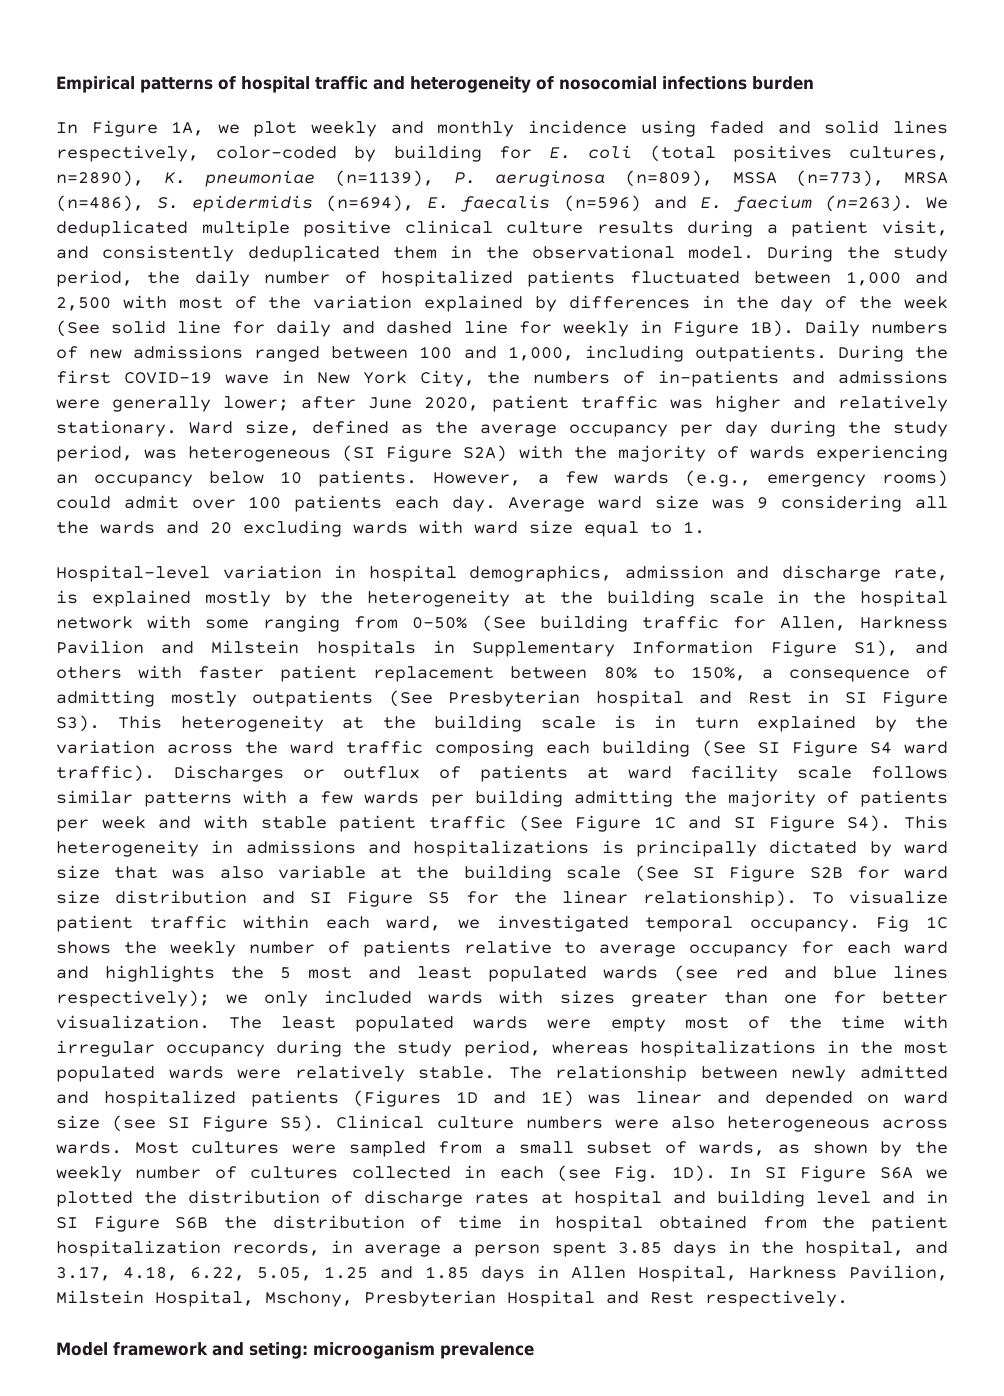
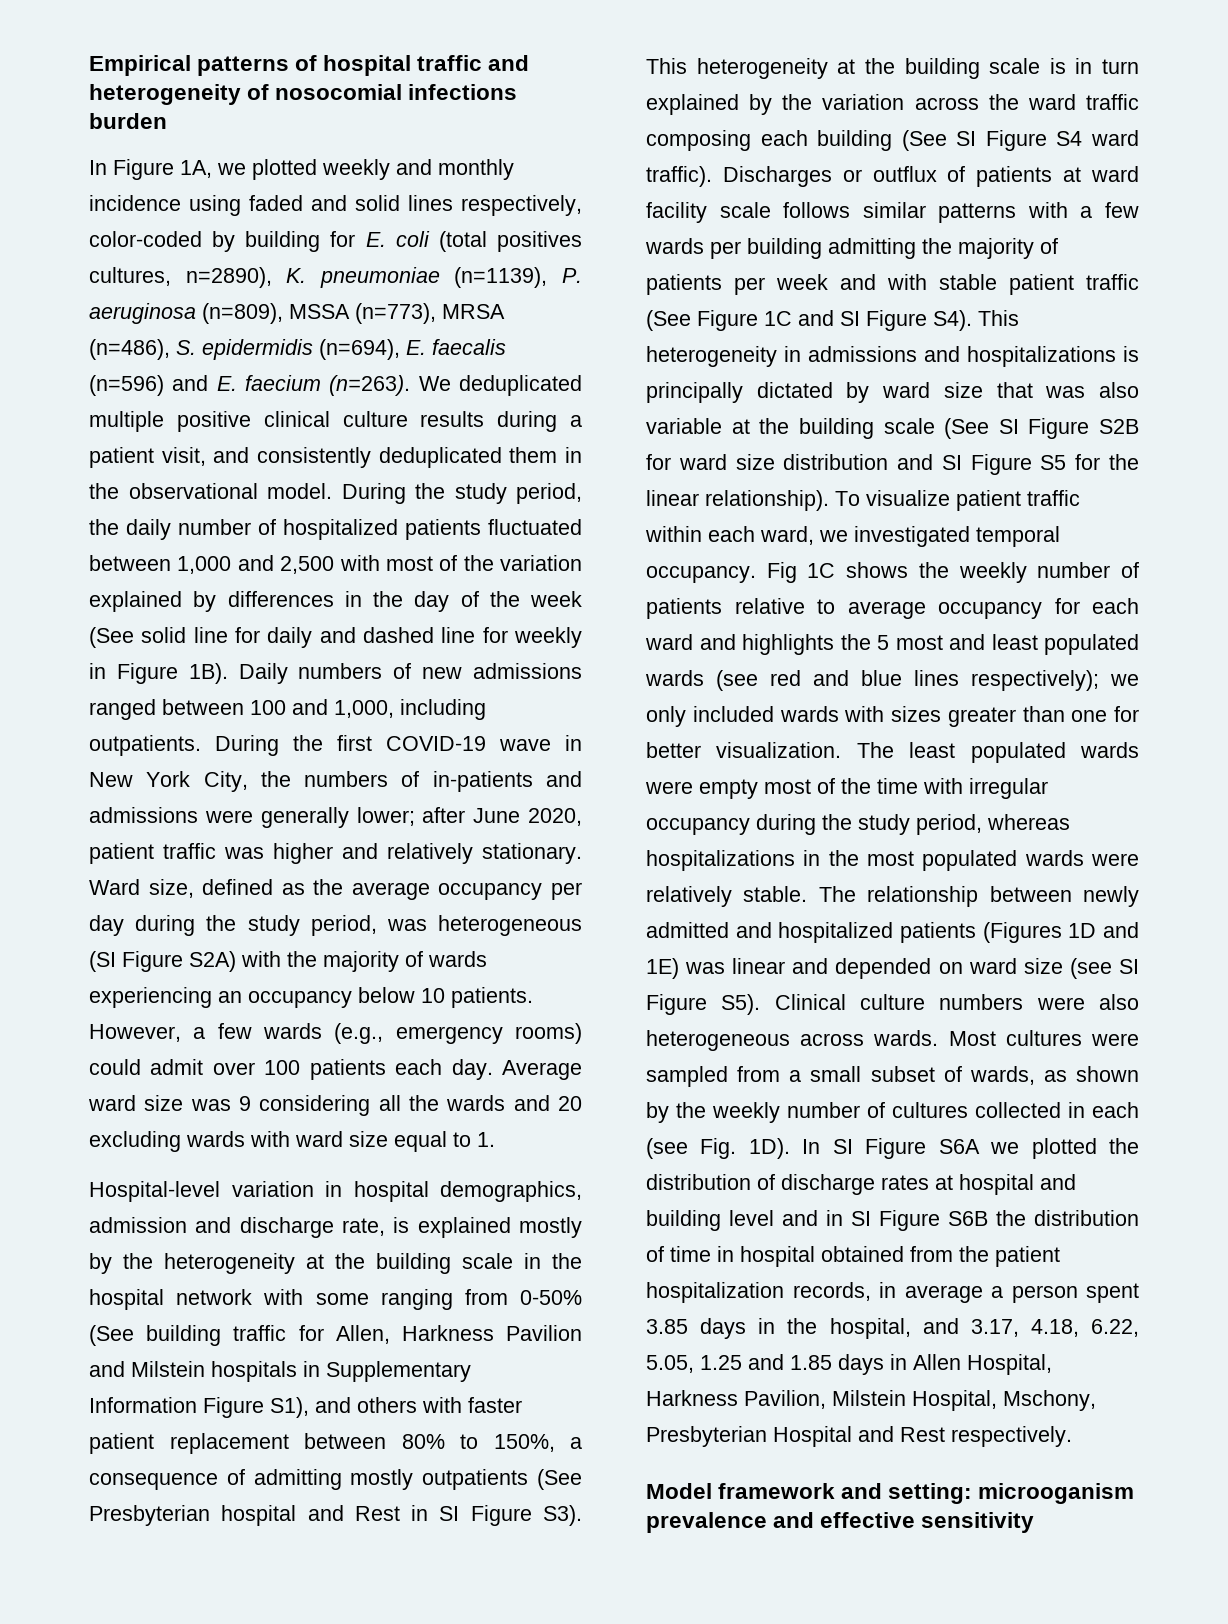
- In Figure 1A, we plot weekly and monthly incidence using faded and solid lines respectively, color-coded by building for E. coli (total positives cultures, n=2890), K. pneumoniae (n=1139), P. aeruginosa (n=809), MSSA (n=773), MRSA (n=486), S. epidermidis (n=694), E. faecalis (n=596) and E. faecium (n=263).
+ In Figure 1A, we plotted weekly and monthly incidence using faded and solid lines respectively, color-coded by building for E. coli (total positives cultures, n=2890), K. pneumoniae (n=1139), P. aeruginosa (n=809), MSSA (n=773), MRSA (n=486), S. epidermidis (n=694), E. faecalis (n=596) and E. faecium (n=263).
- Model framework and seting: microoganism prevalence
+ Model framework and setting: microoganism prevalence and effective sensitivity

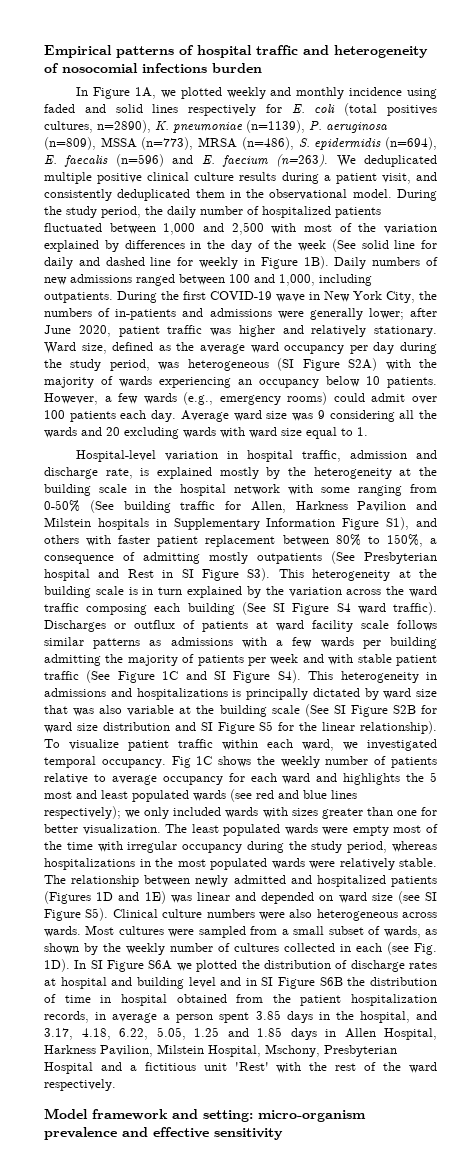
- In Figure 1A, we plotted weekly and monthly incidence using faded and solid lines respectively, color-coded by building for E. coli (total positives cultures, n=2890), K. pneumoniae (n=1139), P. aeruginosa (n=809), MSSA (n=773), MRSA (n=486), S. epidermidis (n=694), E. faecalis (n=596) and E. faecium (n=263).
+ In Figure 1A, we plotted weekly and monthly incidence using faded and solid lines respectively for E. coli (total positives cultures, n=2890), K. pneumoniae (n=1139), P. aeruginosa (n=809), MSSA (n=773), MRSA (n=486), S. epidermidis (n=694), E. faecalis (n=596) and E. faecium (n=263).
- Ward size, defined as the average occupancy per day during the study period, was heterogeneous (SI Figure S2A) with the majority of wards experiencing an occupancy below 10 patients.
+ Ward size, defined as the average ward occupancy per day during the study period, was heterogeneous (SI Figure S2A) with the majority of wards experiencing an occupancy below 10 patients.
- Hospital-level variation in hospital demographics, admission and discharge rate, is explained mostly by the heterogeneity at the building scale in the hospital network with some ranging from 0-50% (See building traffic for Allen, Harkness Pavilion and Milstein hospitals in Supplementary Information Figure S1), and others with faster patient replacement between 80% to 150%, a consequence of admitting mostly outpatients (See Presbyterian hospital and Rest in SI Figure S3). This heterogeneity at the building scale is in turn explained by the variation across the ward traffic composing each building (See SI Figure S4 ward traffic).
+ Hospital-level variation in hospital traffic, admission and discharge rate, is explained mostly by the heterogeneity at the building scale in the hospital network with some ranging from 0-50% (See building traffic for Allen, Harkness Pavilion and Milstein hospitals in Supplementary Information Figure S1), and others with faster patient replacement between 80% to 150%, a consequence of admitting mostly outpatients (See Presbyterian hospital and Rest in SI Figure S3). This heterogeneity at the building scale is in turn explained by the variation across the ward traffic composing each building (See SI Figure S4 ward traffic).
- Discharges or outflux of patients at ward facility scale follows similar patterns with a few wards per building admitting the majority of patients per week and with stable patient traffic (See Figure 1C and SI Figure S4). This heterogeneity in admissions and hospitalizations is principally dictated by ward size that was also variable at the building scale (See SI Figure S2B for ward size distribution and SI Figure S5 for the linear relationship).
+ Discharges or outflux of patients at ward facility scale follows similar patterns as admissions with a few wards per building admitting the majority of patients per week and with stable patient traffic (See Figure 1C and SI Figure S4). This heterogeneity in admissions and hospitalizations is principally dictated by ward size that was also variable at the building scale (See SI Figure S2B for ward size distribution and SI Figure S5 for the linear relationship).
- In SI Figure S6A we plotted the distribution of discharge rates at hospital and building level and in SI Figure S6B the distribution of time in hospital obtained from the patient hospitalization records, in average a person spent 3.85 days in the hospital, and 3.17, 4.18, 6.22, 5.05, 1.25 and 1.85 days in Allen Hospital, Harkness Pavilion, Milstein Hospital, Mschony, Presbyterian Hospital and Rest respectively.
+ In SI Figure S6A we plotted the distribution of discharge rates at hospital and building level and in SI Figure S6B the distribution of time in hospital obtained from the patient hospitalization records, in average a person spent 3.85 days in the hospital, and 3.17, 4.18, 6.22, 5.05, 1.25 and 1.85 days in Allen Hospital, Harkness Pavilion, Milstein Hospital, Mschony, Presbyterian Hospital and a fictitious unit 'Rest' with the rest of the ward respectively.
- Model framework and setting: microoganism prevalence and effective sensitivity
+ Model framework and setting: micro-organism prevalence and effective sensitivity

